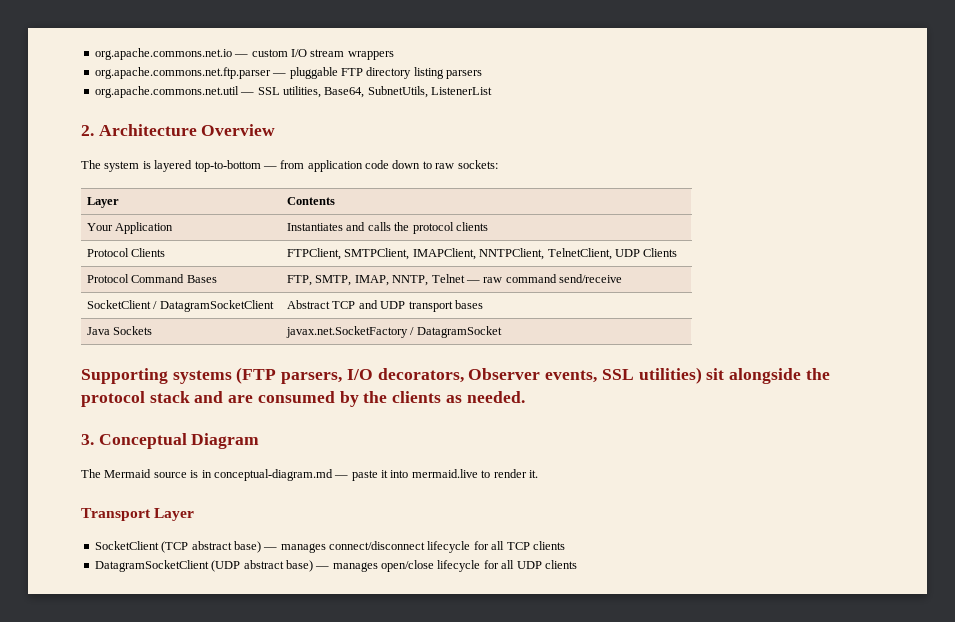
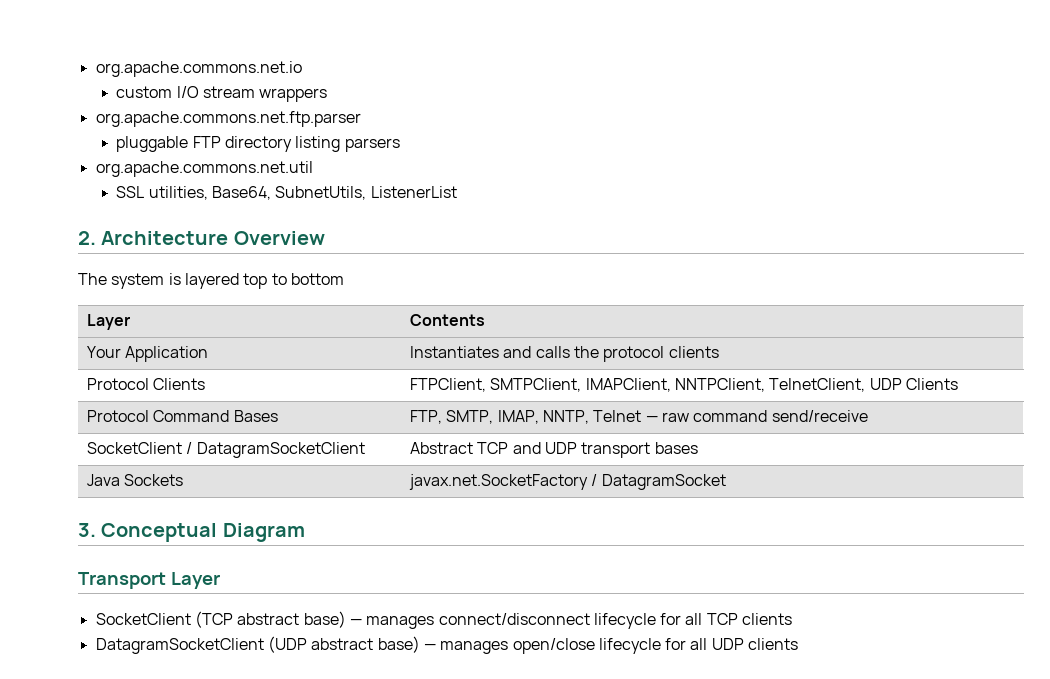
- org.apache.commons.net.io — custom I/O stream wrappers
+ org.apache.commons.net.io
+ custom I/O stream wrappers
- org.apache.commons.net.ftp.parser — pluggable FTP directory listing parsers
+ org.apache.commons.net.ftp.parser
+ pluggable FTP directory listing parsers
- org.apache.commons.net.util — SSL utilities, Base64, SubnetUtils, ListenerList
+ org.apache.commons.net.util
+ SSL utilities, Base64, SubnetUtils, ListenerList
- The system is layered top-to-bottom — from application code down to raw sockets:
+ The system is layered top to bottom
- Supporting systems (FTP parsers, I/O decorators, Observer events, SSL utilities) sit alongside the protocol stack and are consumed by the clients as needed.
  3. Conceptual Diagram
- The Mermaid source is in conceptual-diagram.md — paste it into mermaid.live to render it.

